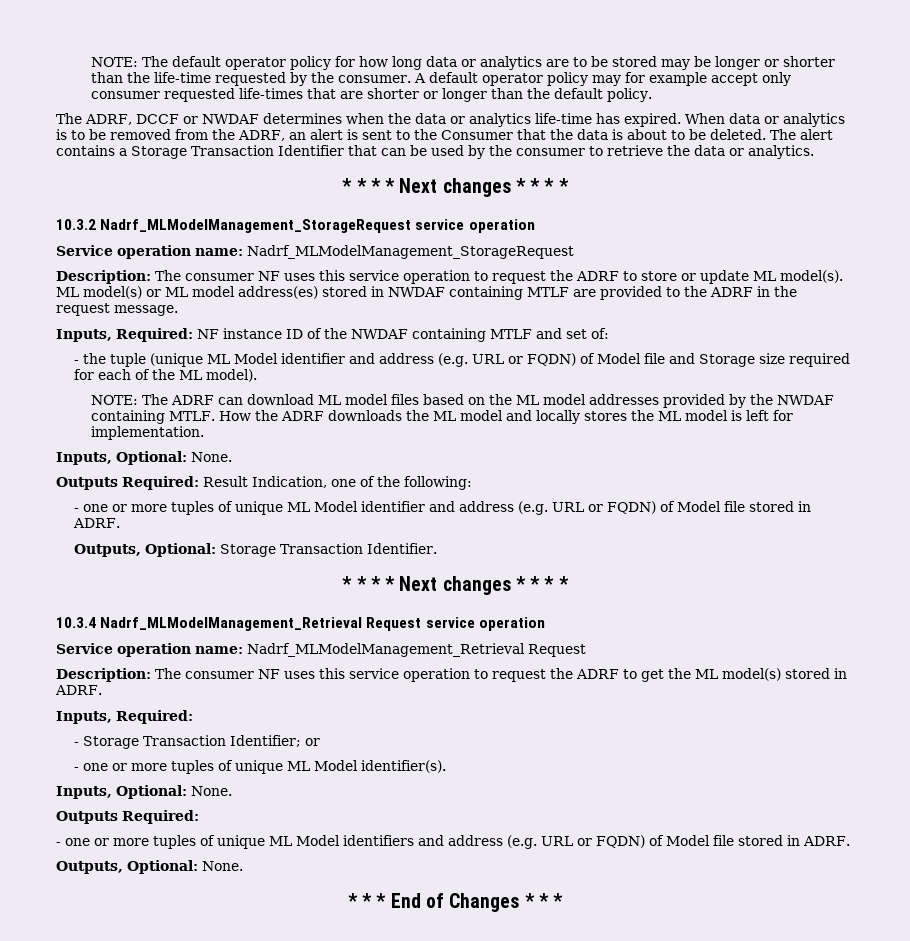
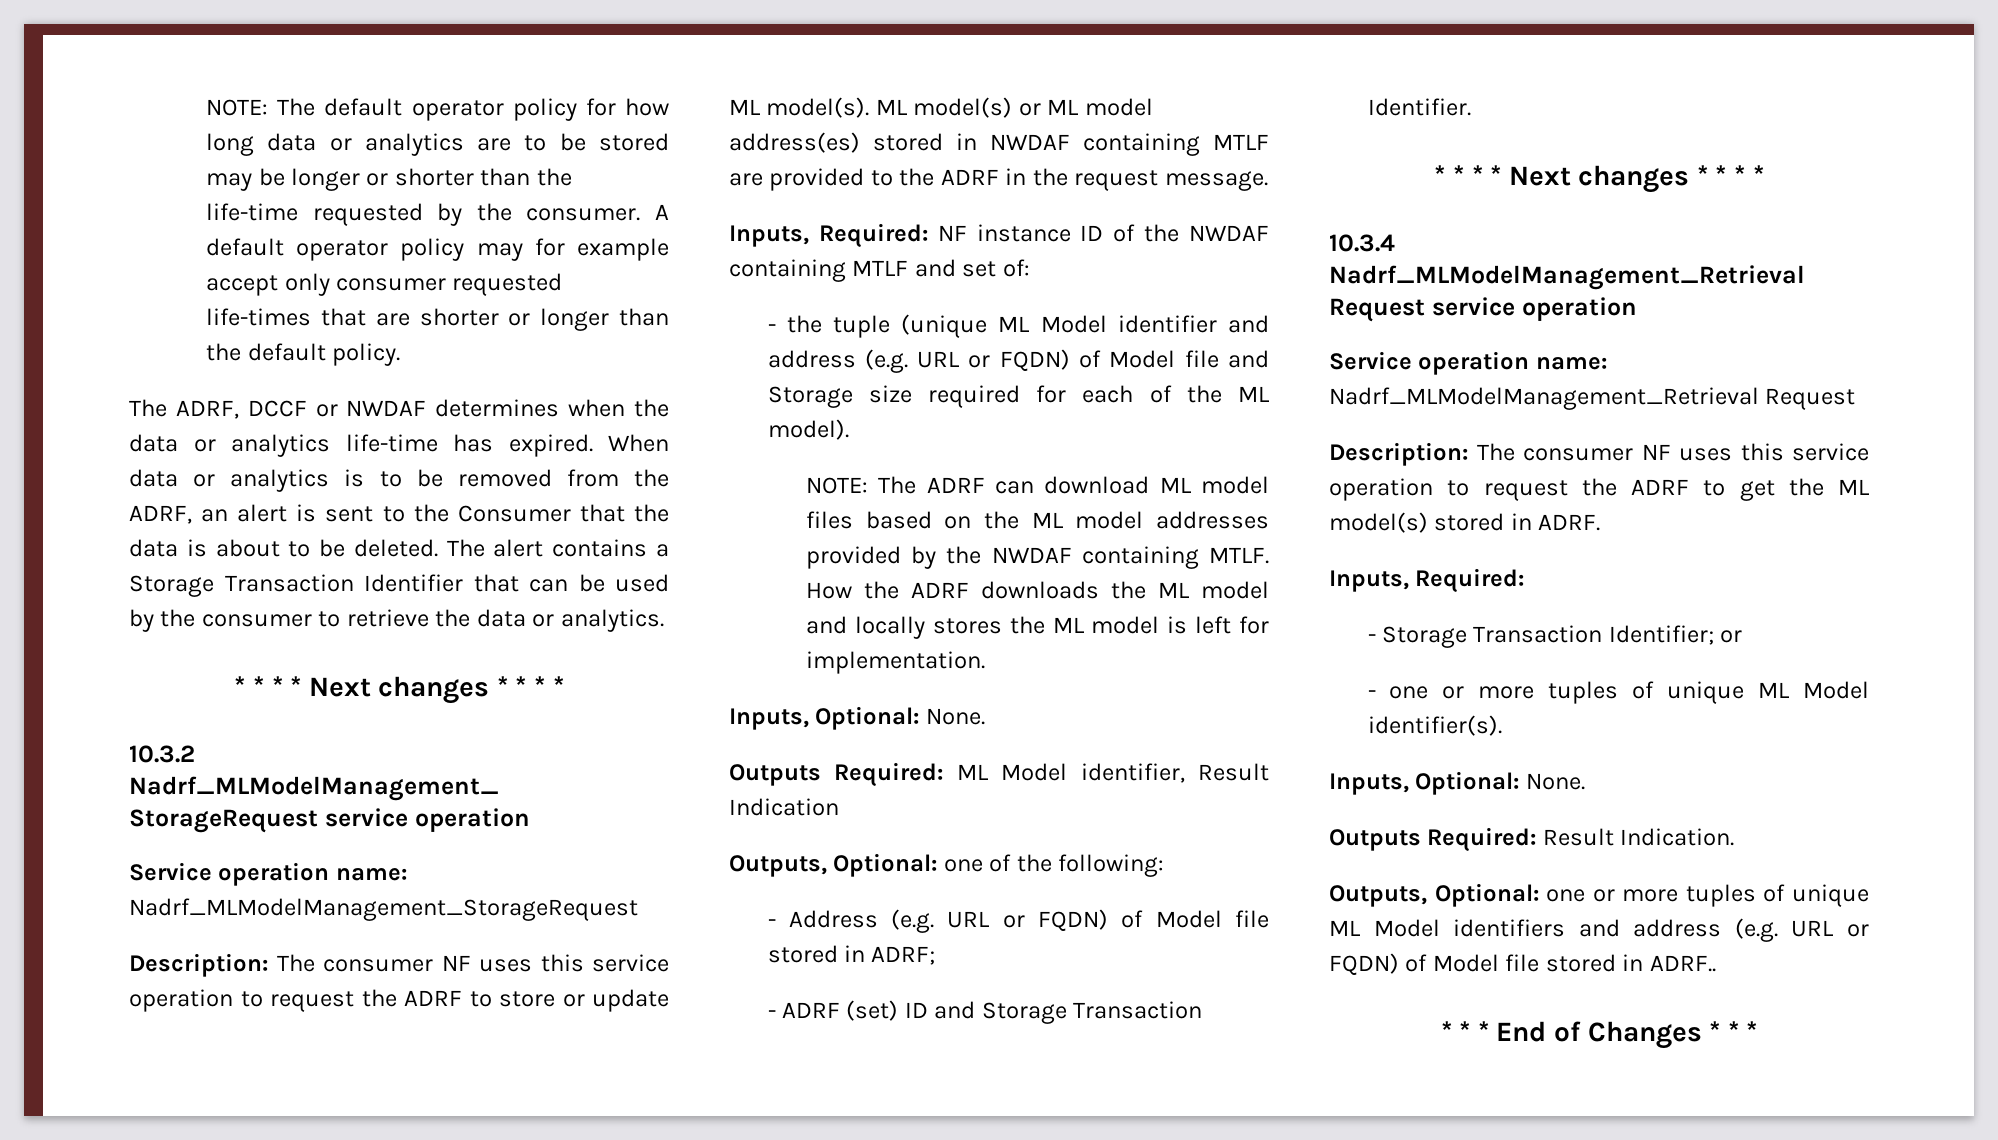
- Outputs Required: Result Indication, one of the following:
+ Outputs Required: ML Model identifier, Result Indication
+ Outputs, Optional: one of the following:
- - one or more tuples of unique ML Model identifier and address (e.g. URL or FQDN) of Model file stored in ADRF.
- Outputs, Optional: Storage Transaction Identifier.
+ - Address (e.g. URL or FQDN) of Model file stored in ADRF;
+ - ADRF (set) ID and Storage Transaction Identifier.
  - one or more tuples of unique ML Model identifier(s).
  Inputs, Optional: None.
- Outputs Required:
- - one or more tuples of unique ML Model identifiers and address (e.g. URL or FQDN) of Model file stored in ADRF.
- Outputs, Optional: None.
+ Outputs Required: Result Indication.
+ Outputs, Optional: one or more tuples of unique ML Model identifiers and address (e.g. URL or FQDN) of Model file stored in ADRF..

